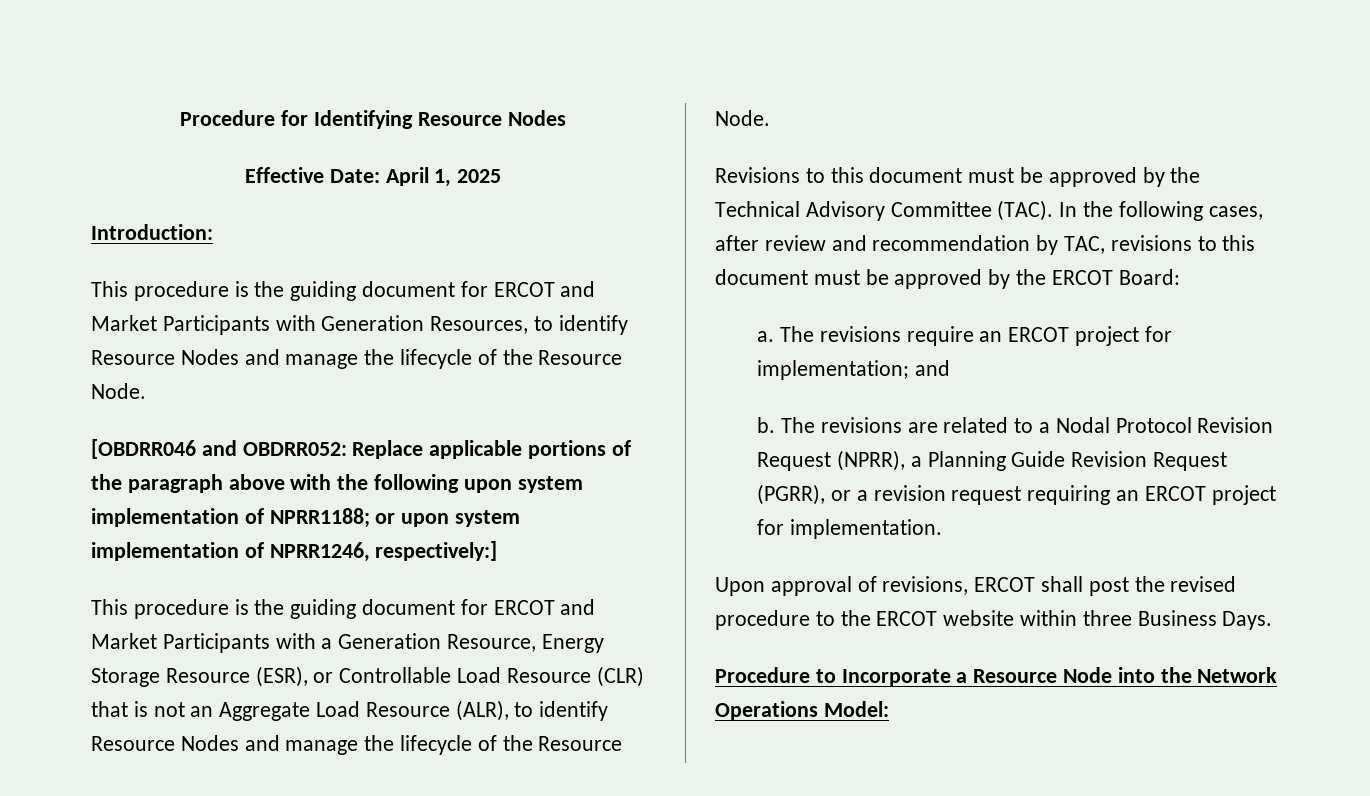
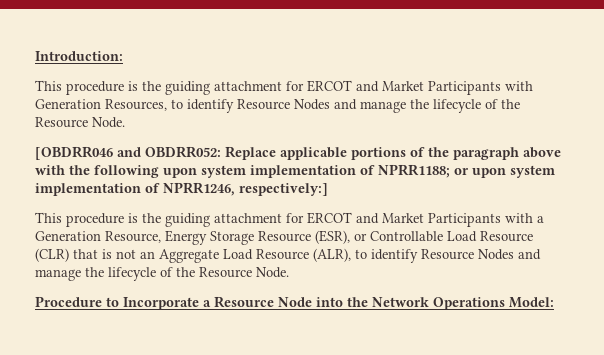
- Procedure for Identifying Resource Nodes
- Effective Date: April 1, 2025
- This procedure is the guiding document for ERCOT and Market Participants with Generation Resources, to identify Resource Nodes and manage the lifecycle of the Resource Node.
+ This procedure is the guiding attachment for ERCOT and Market Participants with Generation Resources, to identify Resource Nodes and manage the lifecycle of the Resource Node.
- This procedure is the guiding document for ERCOT and Market Participants with a Generation Resource, Energy Storage Resource (ESR), or Controllable Load Resource (CLR) that is not an Aggregate Load Resource (ALR), to identify Resource Nodes and manage the lifecycle of the Resource Node.
+ This procedure is the guiding attachment for ERCOT and Market Participants with a Generation Resource, Energy Storage Resource (ESR), or Controllable Load Resource (CLR) that is not an Aggregate Load Resource (ALR), to identify Resource Nodes and manage the lifecycle of the Resource Node.
- Revisions to this document must be approved by the Technical Advisory Committee (TAC). In the following cases, after review and recommendation by TAC, revisions to this document must be approved by the ERCOT Board:
- a. The revisions require an ERCOT project for implementation; and
- b. The revisions are related to a Nodal Protocol Revision Request (NPRR), a Planning Guide Revision Request (PGRR), or a revision request requiring an ERCOT project for implementation.
- Upon approval of revisions, ERCOT shall post the revised procedure to the ERCOT website within three Business Days.

